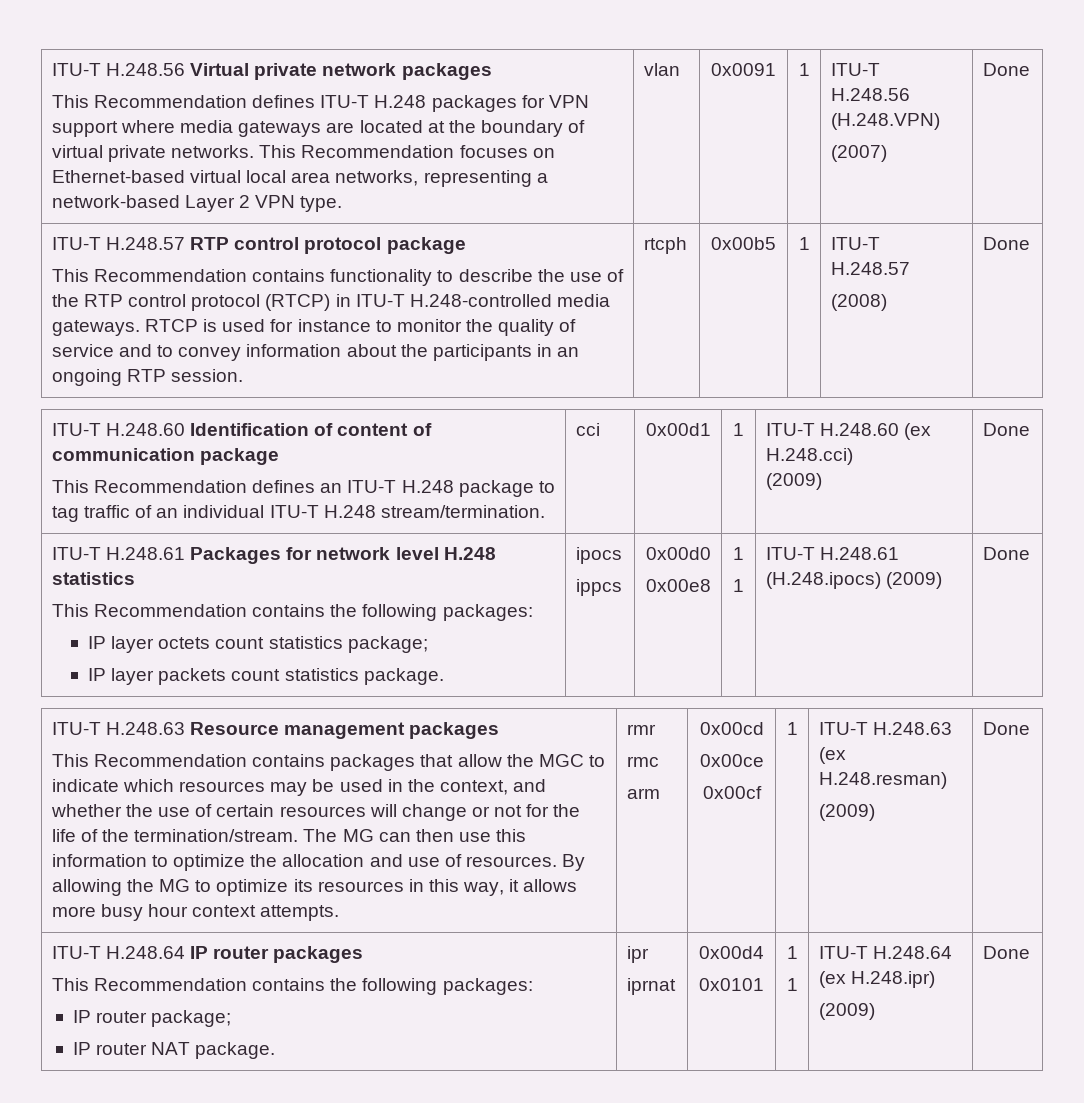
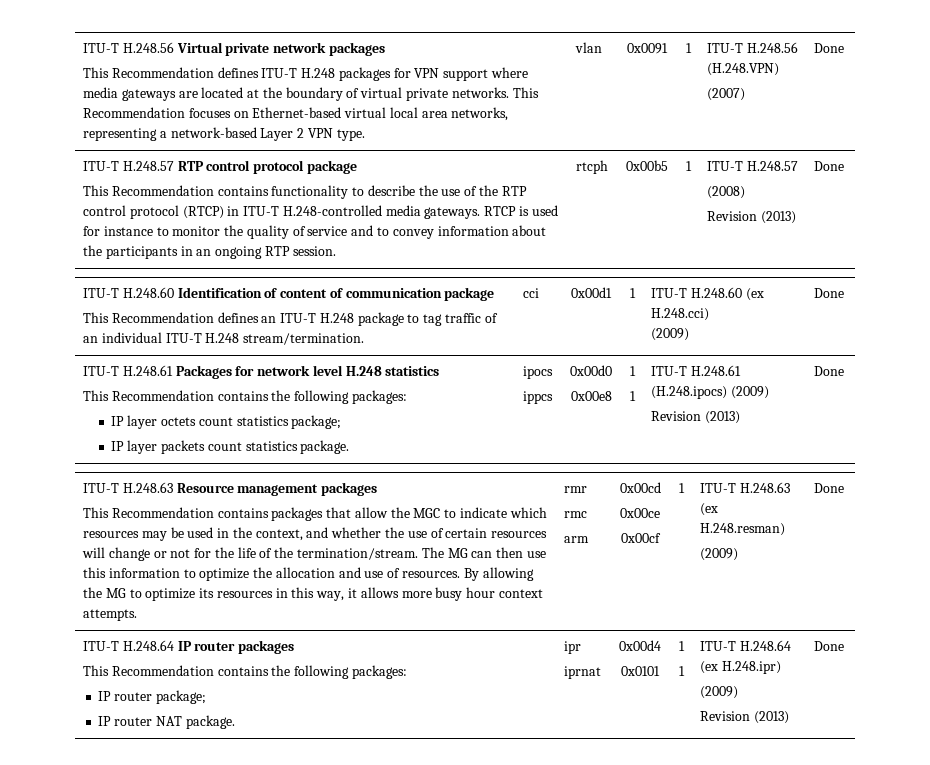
  (2008)
+ Revision (2013)
  ITU-T H.248.61 Packages for network level H.248 statistics
  This Recommendation contains the following packages:
  IP layer octets count statistics package;
  IP layer packets count statistics package. | ipocs
  ippcs | 0x00d0
  0x00e8 | 1
- 1 | ITU-T H.248.61 (H.248.ipocs) (2009) | Done
+ 1 | ITU-T H.248.61 (H.248.ipocs) (2009)
+ Revision (2013) | Done
  ITU-T H.248.64 IP router packages
  This Recommendation contains the following packages:
  IP router package;
  IP router NAT package. | ipr
  iprnat | 0x00d4
  0x0101 | 1
  1 | ITU-T H.248.64 (ex H.248.ipr)
- (2009) | Done
+ (2009)
+ Revision (2013) | Done

